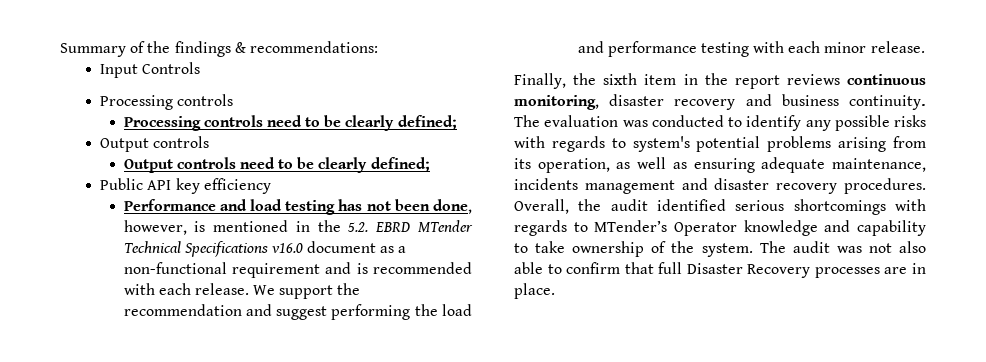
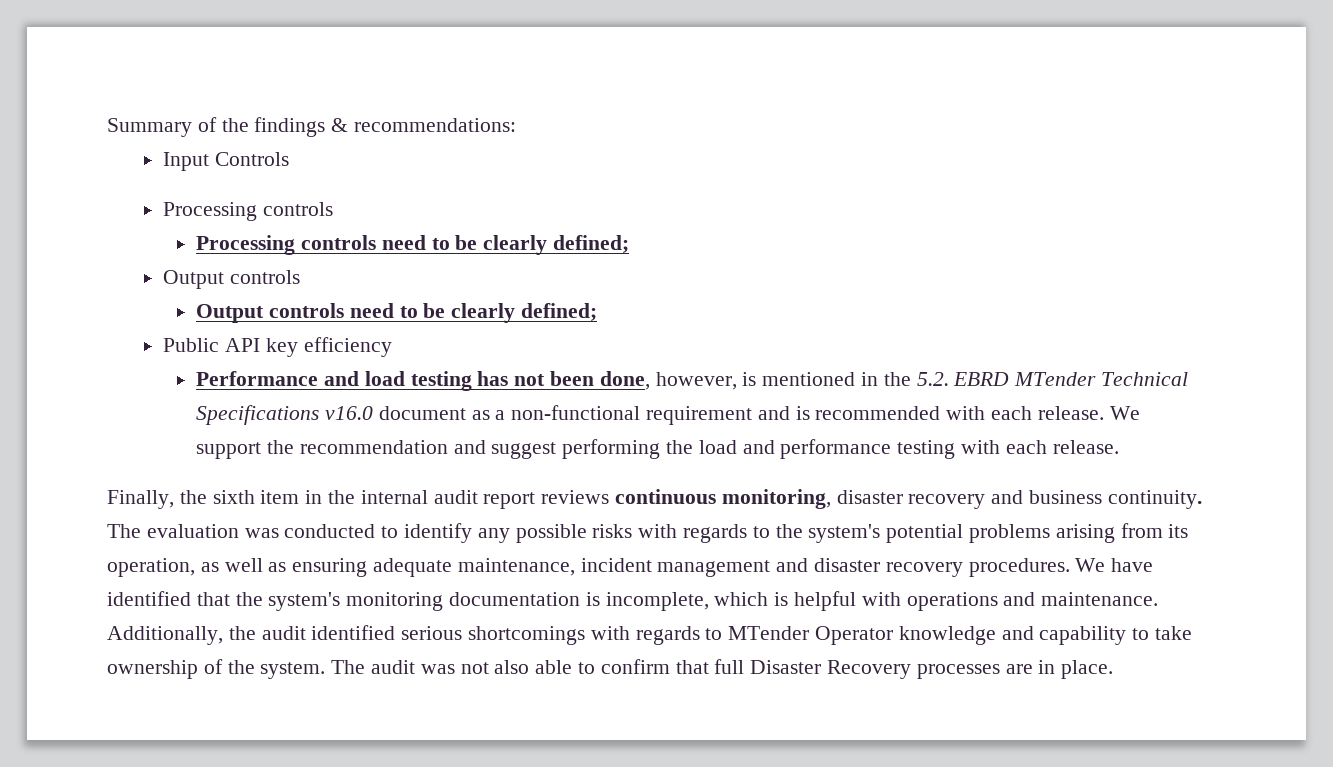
- We support the recommendation and suggest performing the load and performance testing with each minor release.
+ We support the recommendation and suggest performing the load and performance testing with each release.
- Finally, the sixth item in the report reviews continuous monitoring, disaster recovery and business continuity.
+ Finally, the sixth item in the internal audit report reviews continuous monitoring, disaster recovery and business continuity.
- The evaluation was conducted to identify any possible risks with regards to system's potential problems arising from its operation, as well as ensuring adequate maintenance, incidents management and disaster recovery procedures.
+ The evaluation was conducted to identify any possible risks with regards to the system's potential problems arising from its operation, as well as ensuring adequate maintenance, incident management and disaster recovery procedures.
- Overall, the audit identified serious shortcomings with regards to MTender’s Operator knowledge and capability to take ownership of the system.
+ We have identified that the system's monitoring documentation is incomplete, which is helpful with operations and maintenance. Additionally, the audit identified serious shortcomings with regards to MTender Operator knowledge and capability to take ownership of the system.

